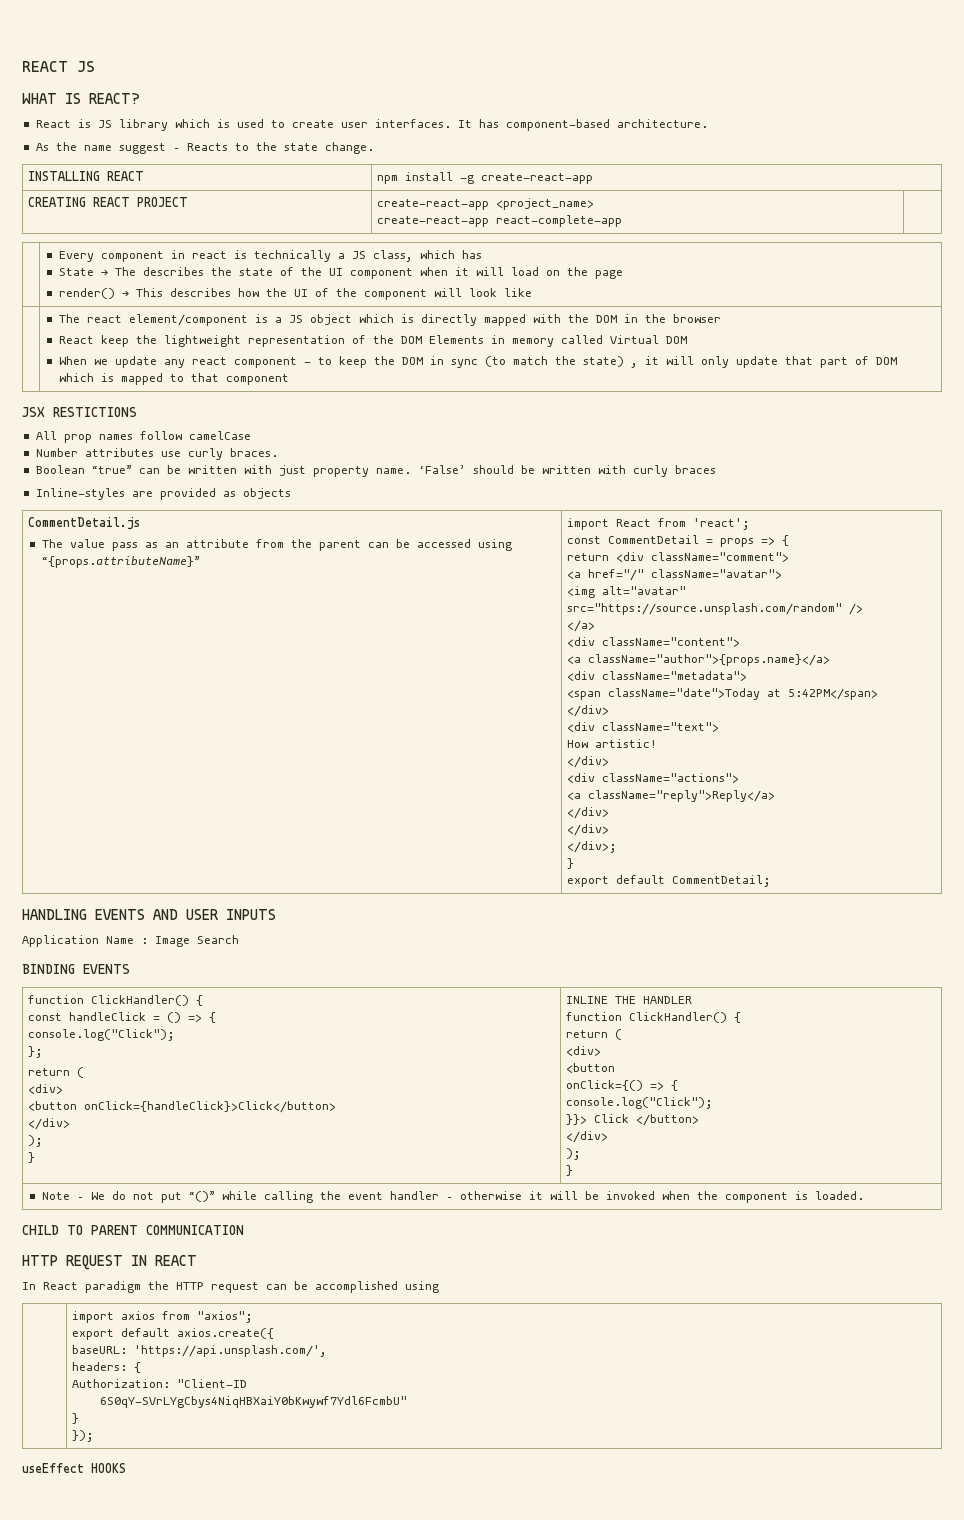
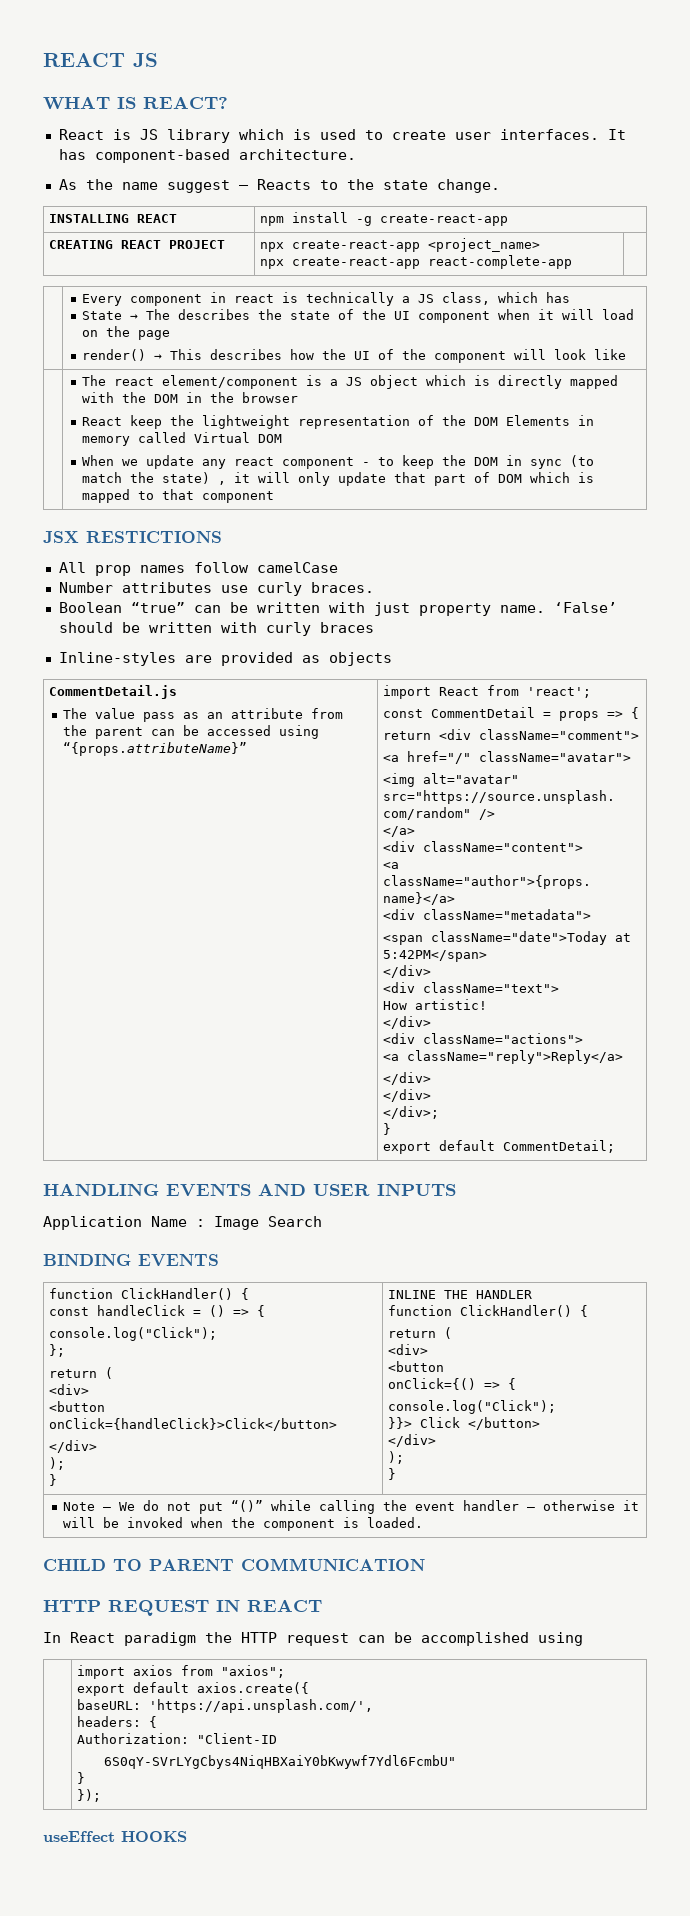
- CREATING REACT PROJECT | create-react-app <project_name>
- create-react-app react-complete-app |
+ CREATING REACT PROJECT | npx create-react-app <project_name>
+ npx create-react-app react-complete-app |

